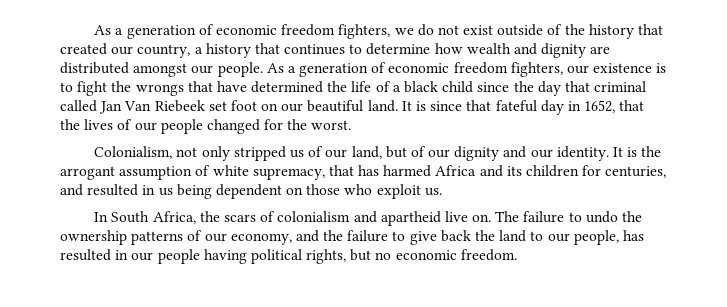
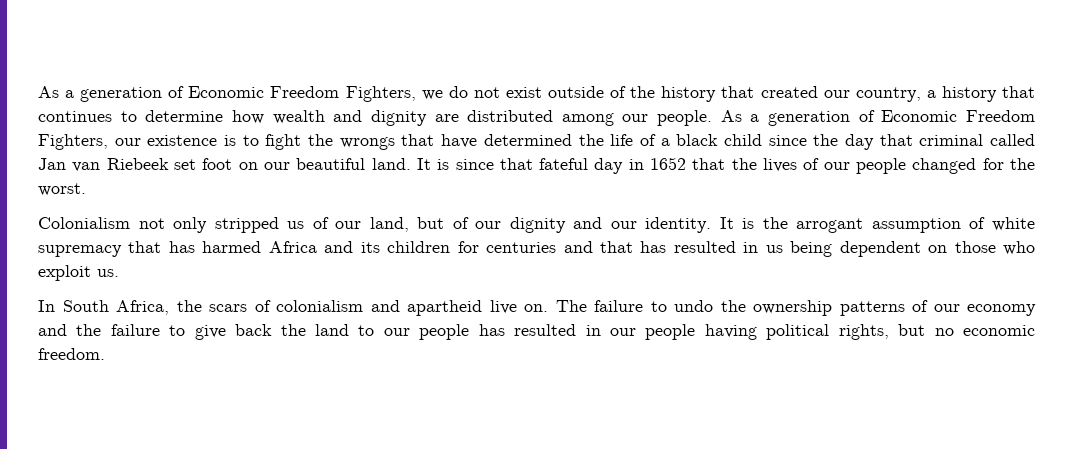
- As a generation of economic freedom fighters, we do not exist outside of the history that created our country, a history that continues to determine how wealth and dignity are distributed amongst our people.
+ As a generation of Economic Freedom Fighters, we do not exist outside of the history that created our country, a history that continues to determine how wealth and dignity are distributed among our people.
- As a generation of economic freedom fighters, our existence is to fight the wrongs that have determined the life of a black child since the day that criminal called Jan Van Riebeek set foot on our beautiful land.
+ As a generation of Economic Freedom Fighters, our existence is to fight the wrongs that have determined the life of a black child since the day that criminal called Jan van Riebeek set foot on our beautiful land.
- It is since that fateful day in 1652, that the lives of our people changed for the worst.
+ It is since that fateful day in 1652 that the lives of our people changed for the worst.
- Colonialism, not only stripped us of our land, but of our dignity and our identity.
+ Colonialism not only stripped us of our land, but of our dignity and our identity.
- It is the arrogant assumption of white supremacy, that has harmed Africa and its children for centuries, and resulted in us being dependent on those who exploit us.
+ It is the arrogant assumption of white supremacy that has harmed Africa and its children for centuries and that has resulted in us being dependent on those who exploit us.
- The failure to undo the ownership patterns of our economy, and the failure to give back the land to our people, has resulted in our people having political rights, but no economic freedom.
+ The failure to undo the ownership patterns of our economy and the failure to give back the land to our people has resulted in our people having political rights, but no economic freedom.

